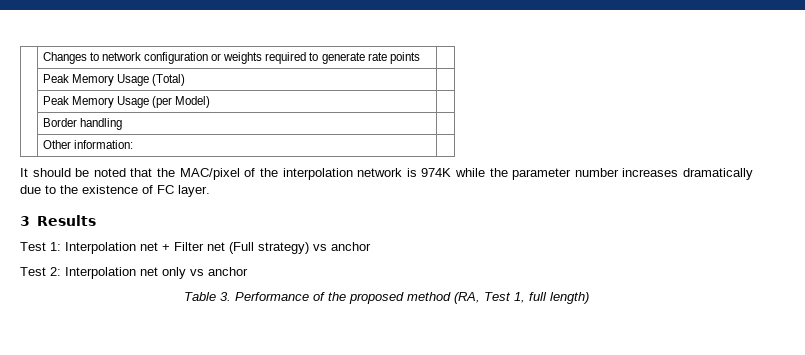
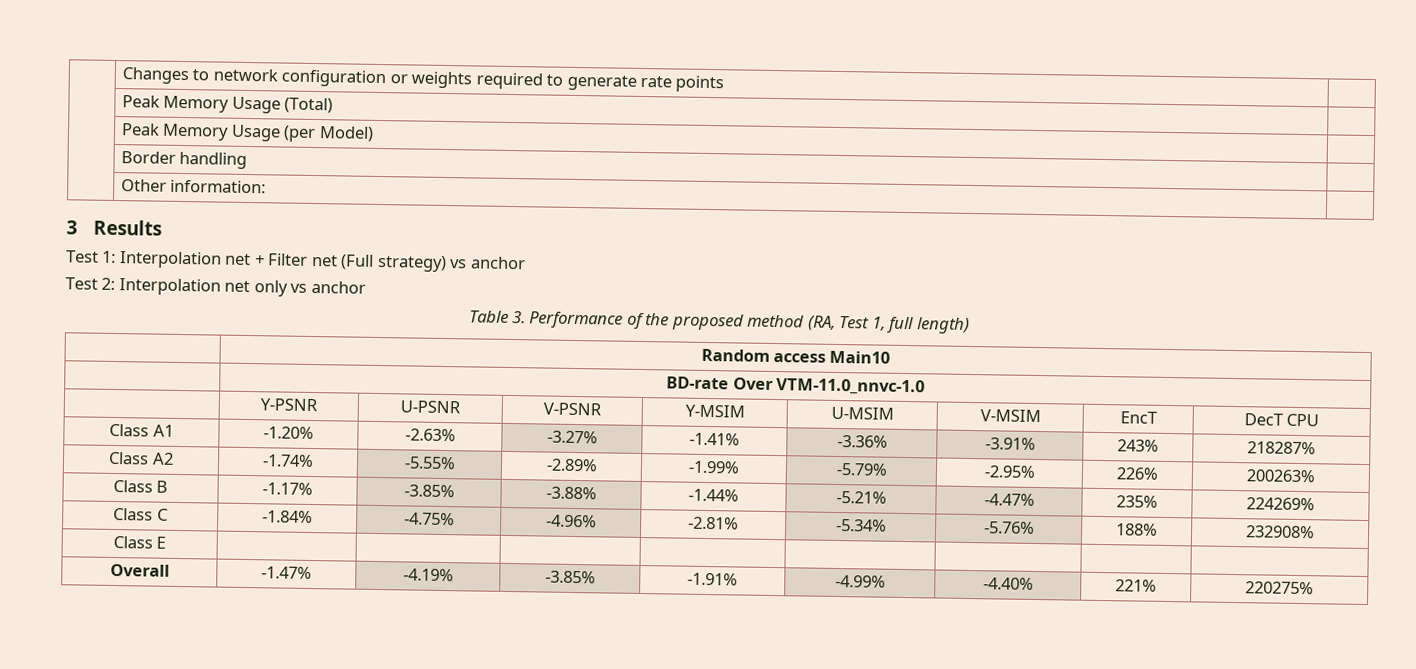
- It should be noted that the MAC/pixel of the interpolation network is 974K while the parameter number increases dramatically due to the existence of FC layer.
+ | Random access Main10
+ | BD-rate Over VTM-11.0_nnvc-1.0
+ | Y-PSNR | U-PSNR | V-PSNR | Y-MSIM | U-MSIM | V-MSIM | EncT | DecT CPU
+ Class A1 | -1.20% | -2.63% | -3.27% | -1.41% | -3.36% | -3.91% | 243% | 218287%
+ Class A2 | -1.74% | -5.55% | -2.89% | -1.99% | -5.79% | -2.95% | 226% | 200263%
+ Class B | -1.17% | -3.85% | -3.88% | -1.44% | -5.21% | -4.47% | 235% | 224269%
+ Class C | -1.84% | -4.75% | -4.96% | -2.81% | -5.34% | -5.76% | 188% | 232908%
+ Class E | | | | | | | |
+ Overall | -1.47% | -4.19% | -3.85% | -1.91% | -4.99% | -4.40% | 221% | 220275%

